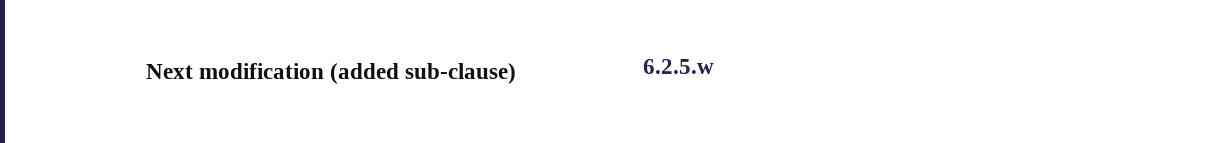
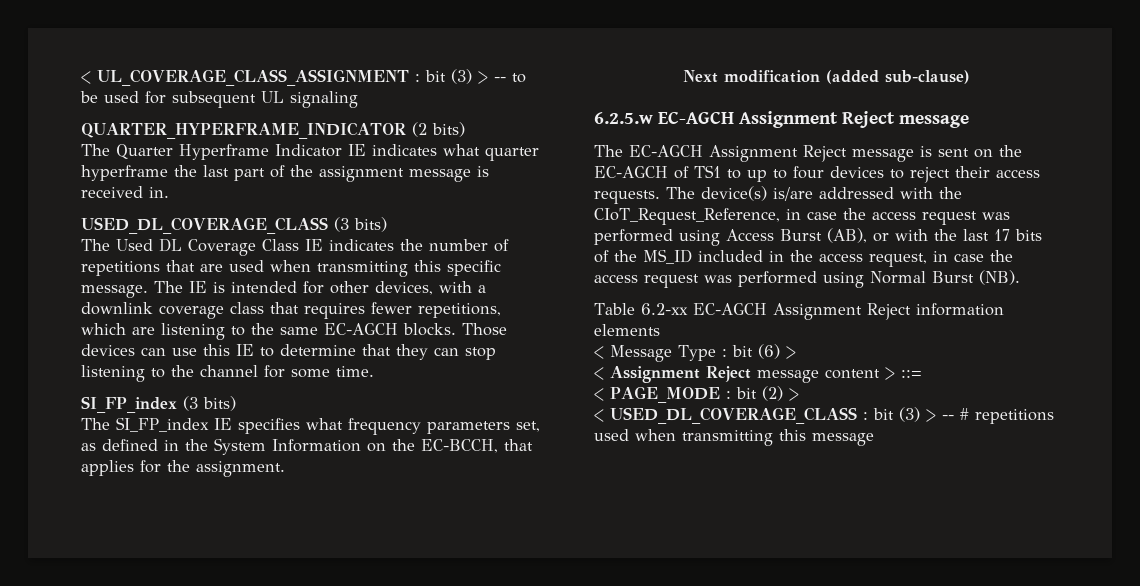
+ < UL_COVERAGE_CLASS_ASSIGNMENT : bit (3) > -- to be used for subsequent UL signaling
+ QUARTER_HYPERFRAME_INDICATOR (2 bits)
+ The Quarter Hyperframe Indicator IE indicates what quarter hyperframe the last part of the assignment message is received in.
+ USED_DL_COVERAGE_CLASS (3 bits)
+ The Used DL Coverage Class IE indicates the number of repetitions that are used when transmitting this specific message. The IE is intended for other devices, with a downlink coverage class that requires fewer repetitions, which are listening to the same EC-AGCH blocks. Those devices can use this IE to determine that they can stop listening to the channel for some time.
+ SI_FP_index (3 bits)
+ The SI_FP_index IE specifies what frequency parameters set, as defined in the System Information on the EC-BCCH, that applies for the assignment.
- 6.2.5.w
+ 6.2.5.w EC-AGCH Assignment Reject message
+ The EC-AGCH Assignment Reject message is sent on the EC-AGCH of TS1 to up to four devices to reject their access requests. The device(s) is/are addressed with the CIoT_Request_Reference, in case the access request was performed using Access Burst (AB), or with the last 17 bits of the MS_ID included in the access request, in case the access request was performed using Normal Burst (NB).
+ Table 6.2-xx EC-AGCH Assignment Reject information elements
+ < Message Type : bit (6) >
+ < Assignment Reject message content > ::=
+ < PAGE_MODE : bit (2) >
+ < USED_DL_COVERAGE_CLASS : bit (3) > -- # repetitions used when transmitting this message

